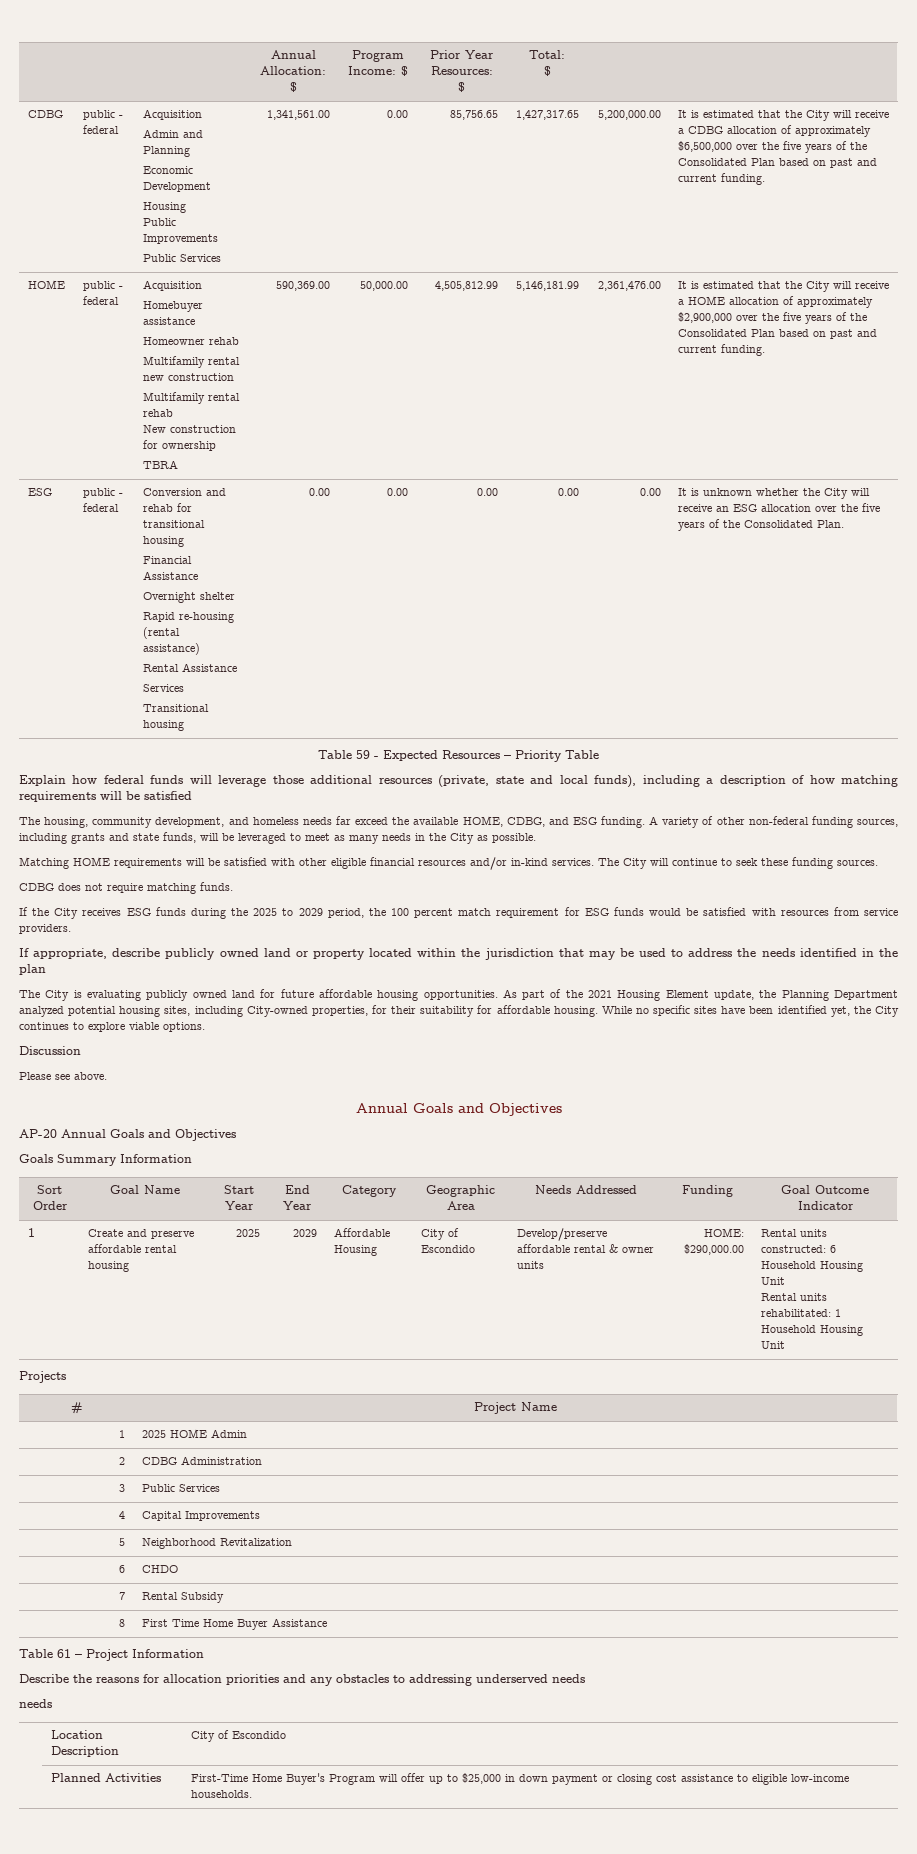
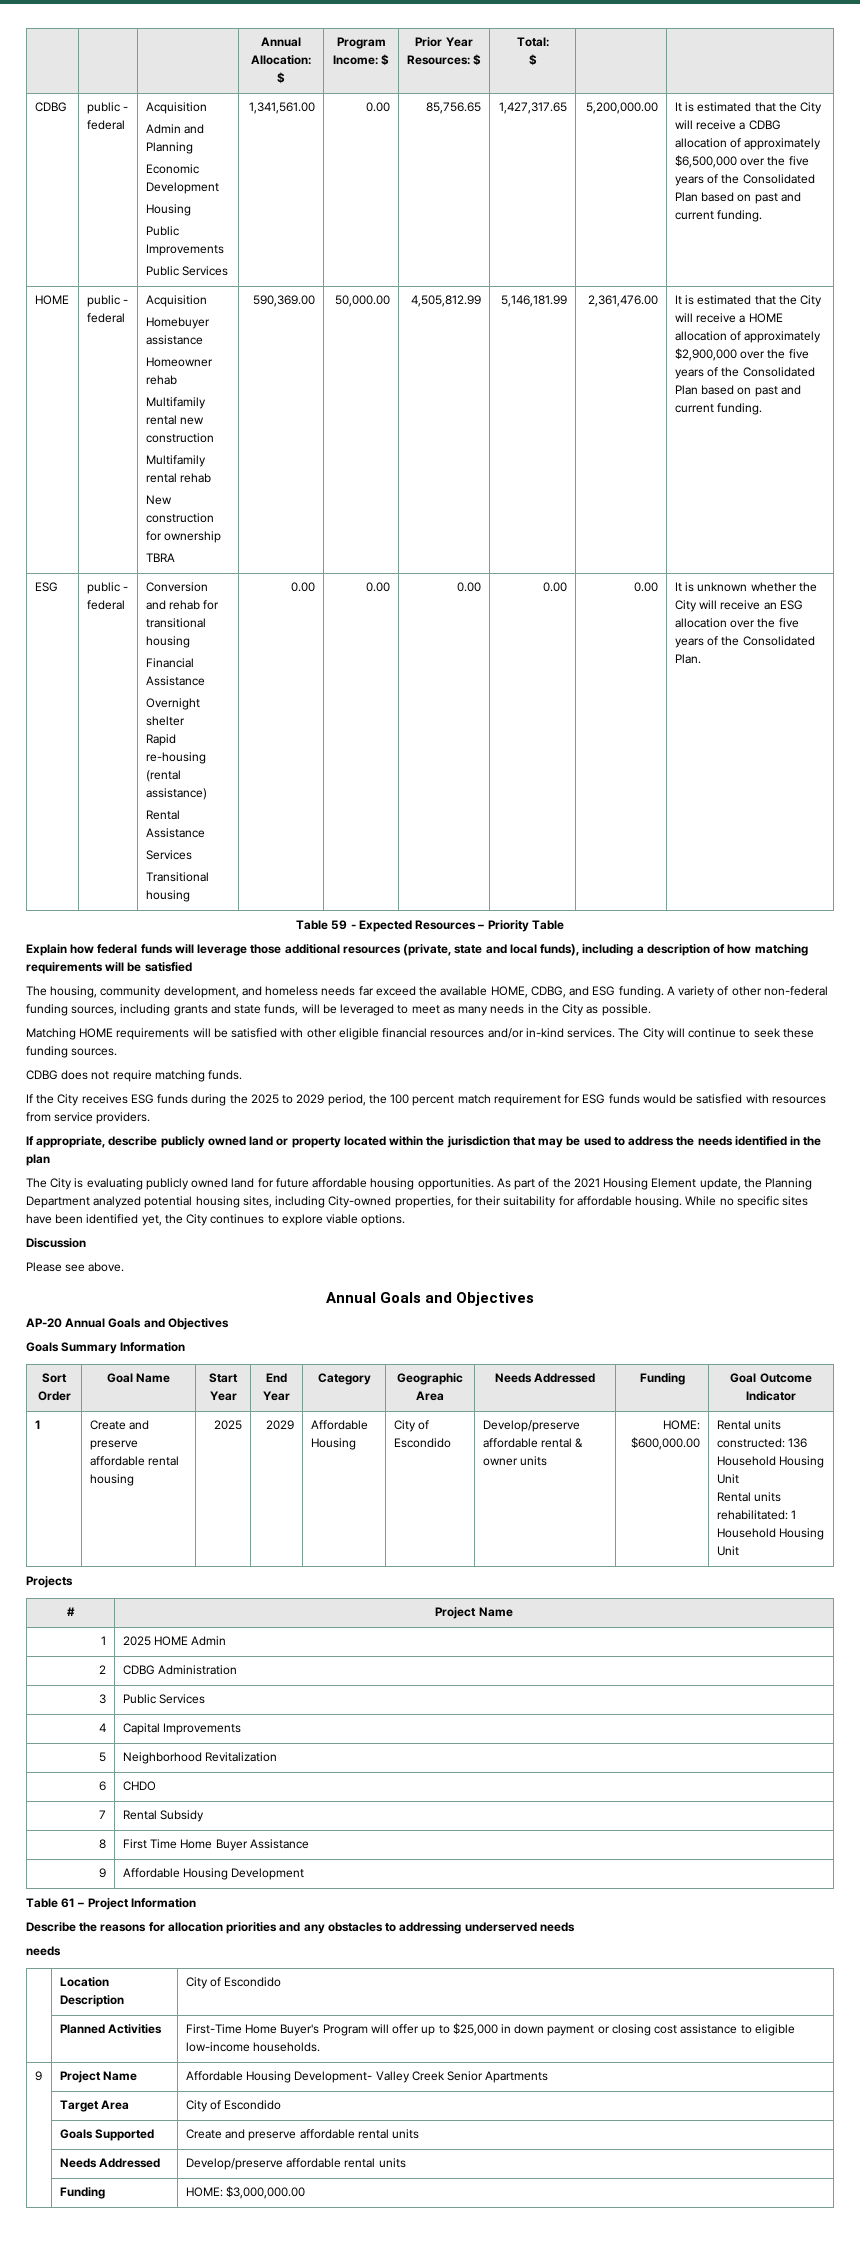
- 1 | Create and preserve affordable rental housing | 2025 | 2029 | Affordable Housing | City of Escondido | Develop/preserve affordable rental & owner units | HOME: $290,000.00 | Rental units constructed: 6 Household Housing Unit
+ 1 | Create and preserve affordable rental housing | 2025 | 2029 | Affordable Housing | City of Escondido | Develop/preserve affordable rental & owner units | HOME: $600,000.00 | Rental units constructed: 136 Household Housing Unit
+ 9 | Affordable Housing Development
+ 9 | Project Name | Affordable Housing Development- Valley Creek Senior Apartments
+ | Target Area | City of Escondido
+ | Goals Supported | Create and preserve affordable rental units
+ | Needs Addressed | Develop/preserve affordable rental units
+ | Funding | HOME: $3,000,000.00

